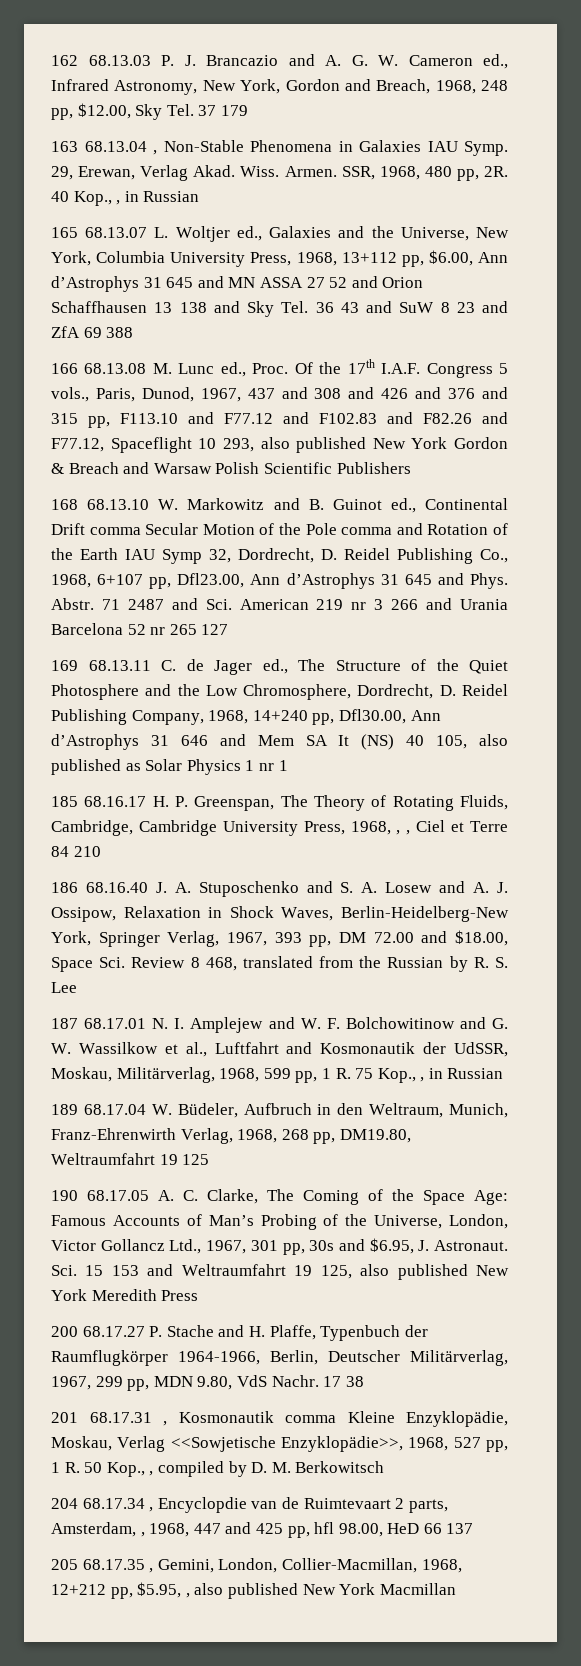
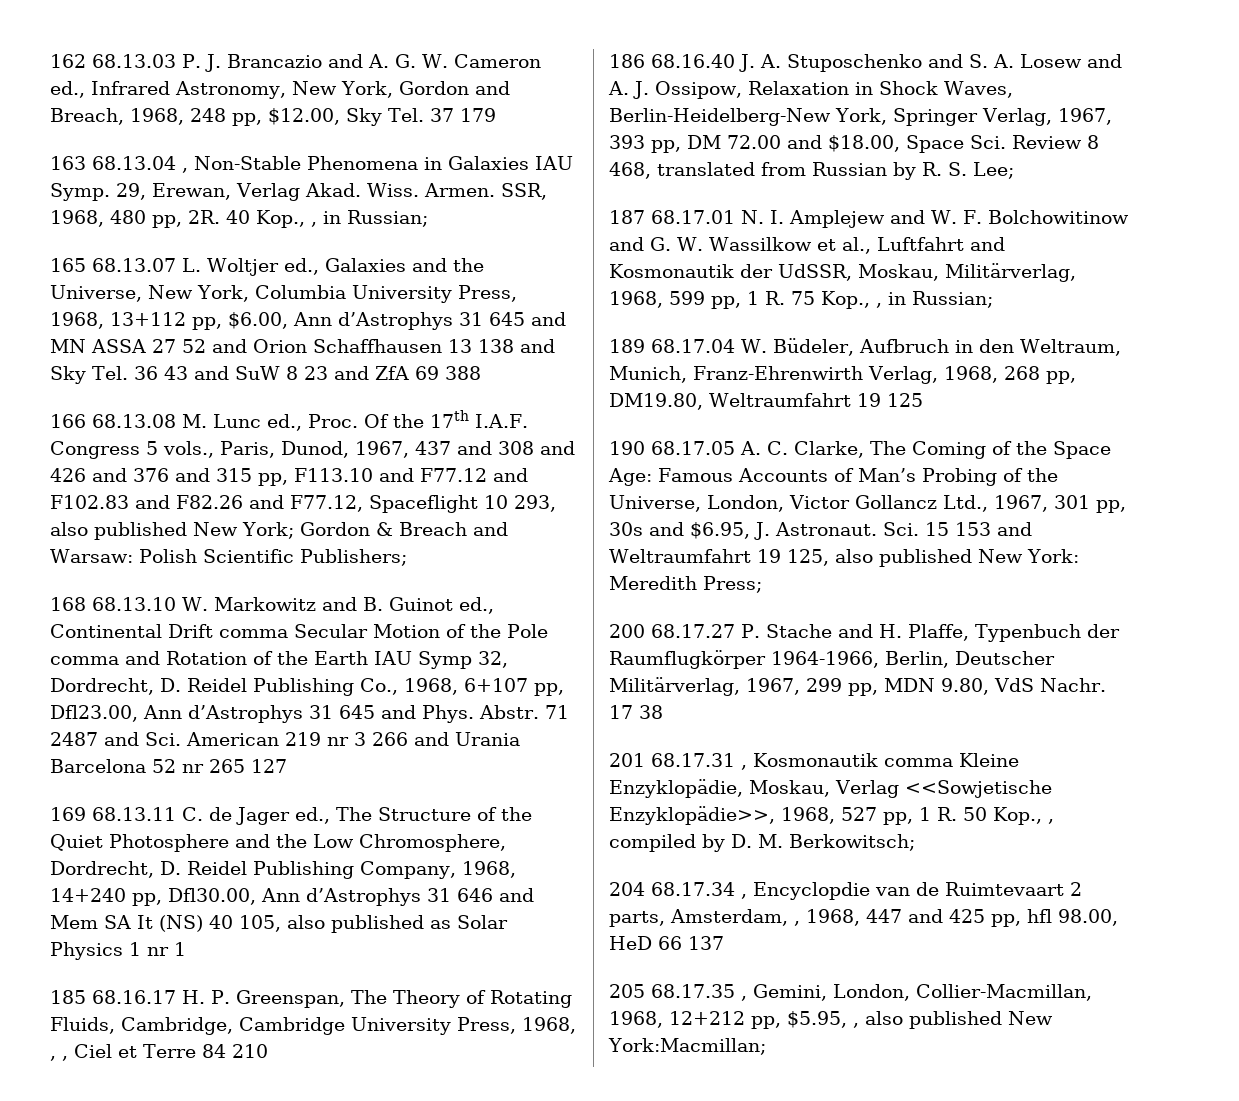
- 40 Kop., , in Russian
+ 40 Kop., , in Russian;
- Of the 17th I.A.F. Congress 5 vols., Paris, Dunod, 1967, 437 and 308 and 426 and 376 and 315 pp, F113.10 and F77.12 and F102.83 and F82.26 and F77.12, Spaceflight 10 293, also published New York Gordon & Breach and Warsaw Polish Scientific Publishers
+ Of the 17th I.A.F. Congress 5 vols., Paris, Dunod, 1967, 437 and 308 and 426 and 376 and 315 pp, F113.10 and F77.12 and F102.83 and F82.26 and F77.12, Spaceflight 10 293, also published New York; Gordon & Breach and Warsaw: Polish Scientific Publishers;
- 186 68.16.40 J. A. Stuposchenko and S. A. Losew and A. J. Ossipow, Relaxation in Shock Waves, Berlin-Heidelberg-New York, Springer Verlag, 1967, 393 pp, DM 72.00 and $18.00, Space Sci. Review 8 468, translated from the Russian by R. S. Lee
+ 186 68.16.40 J. A. Stuposchenko and S. A. Losew and A. J. Ossipow, Relaxation in Shock Waves, Berlin-Heidelberg-New York, Springer Verlag, 1967, 393 pp, DM 72.00 and $18.00, Space Sci. Review 8 468, translated from Russian by R. S. Lee;
- 187 68.17.01 N. I. Amplejew and W. F. Bolchowitinow and G. W. Wassilkow et al., Luftfahrt and Kosmonautik der UdSSR, Moskau, Militärverlag, 1968, 599 pp, 1 R. 75 Kop., , in Russian
+ 187 68.17.01 N. I. Amplejew and W. F. Bolchowitinow and G. W. Wassilkow et al., Luftfahrt and Kosmonautik der UdSSR, Moskau, Militärverlag, 1968, 599 pp, 1 R. 75 Kop., , in Russian;
- Sci. 15 153 and Weltraumfahrt 19 125, also published New York Meredith Press
+ Sci. 15 153 and Weltraumfahrt 19 125, also published New York: Meredith Press;
- 201 68.17.31 , Kosmonautik comma Kleine Enzyklopädie, Moskau, Verlag <<Sowjetische Enzyklopädie>>, 1968, 527 pp, 1 R. 50 Kop., , compiled by D. M. Berkowitsch
+ 201 68.17.31 , Kosmonautik comma Kleine Enzyklopädie, Moskau, Verlag <<Sowjetische Enzyklopädie>>, 1968, 527 pp, 1 R. 50 Kop., , compiled by D. M. Berkowitsch;
- 205 68.17.35 , Gemini, London, Collier-Macmillan, 1968, 12+212 pp, $5.95, , also published New York Macmillan
+ 205 68.17.35 , Gemini, London, Collier-Macmillan, 1968, 12+212 pp, $5.95, , also published New York:Macmillan;

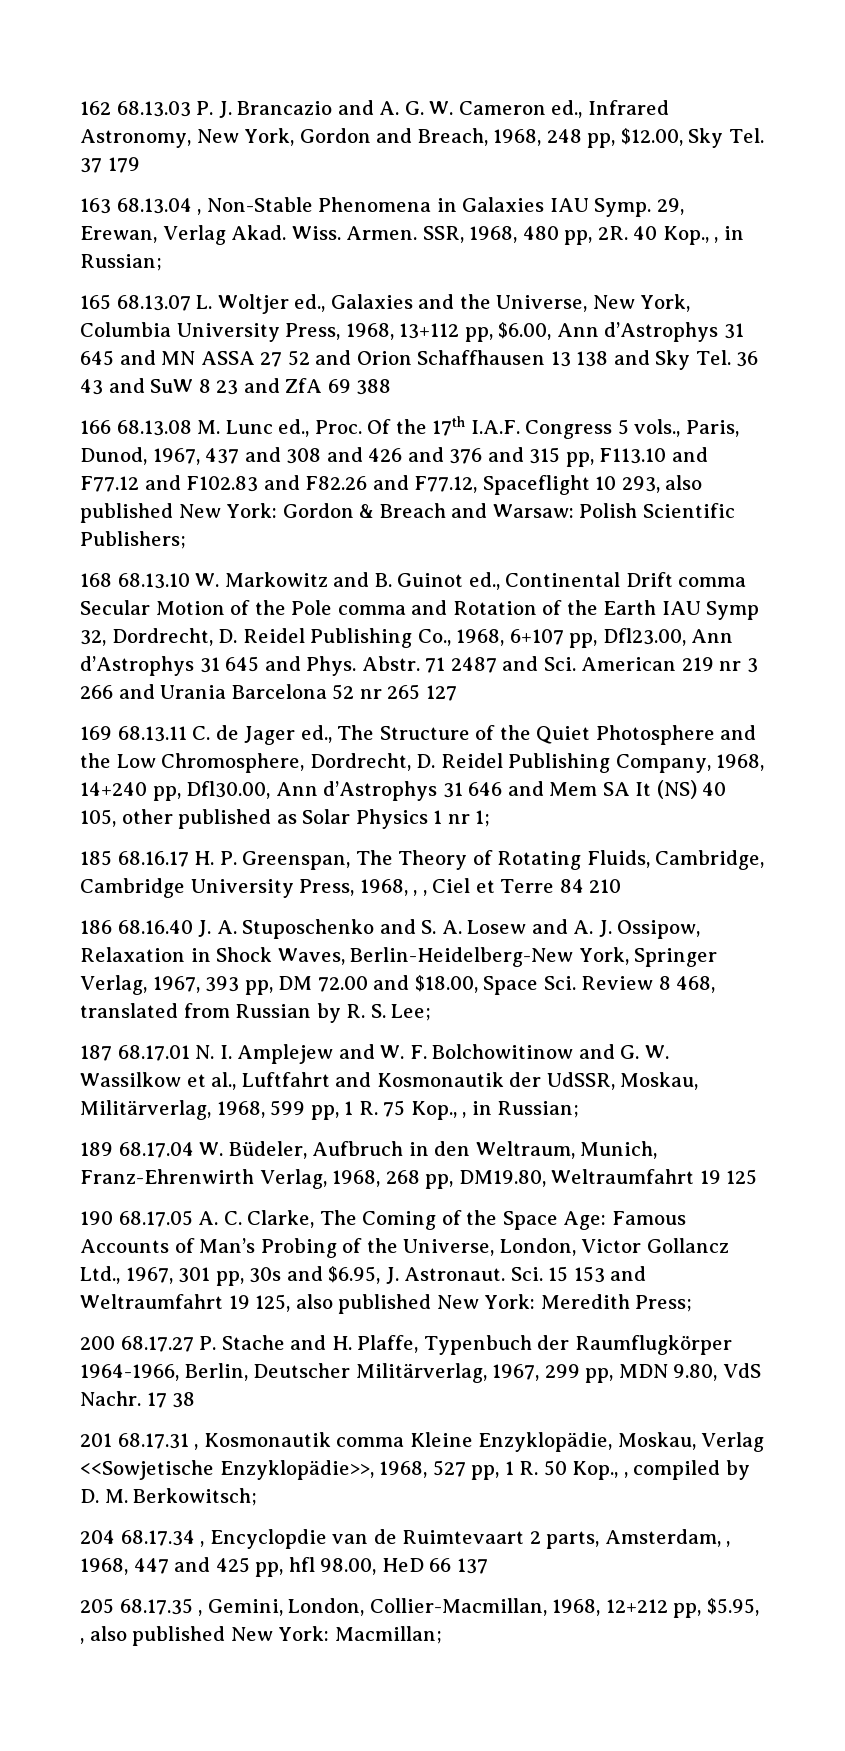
- Of the 17th I.A.F. Congress 5 vols., Paris, Dunod, 1967, 437 and 308 and 426 and 376 and 315 pp, F113.10 and F77.12 and F102.83 and F82.26 and F77.12, Spaceflight 10 293, also published New York; Gordon & Breach and Warsaw: Polish Scientific Publishers;
+ Of the 17th I.A.F. Congress 5 vols., Paris, Dunod, 1967, 437 and 308 and 426 and 376 and 315 pp, F113.10 and F77.12 and F102.83 and F82.26 and F77.12, Spaceflight 10 293, also published New York: Gordon & Breach and Warsaw: Polish Scientific Publishers;
- 169 68.13.11 C. de Jager ed., The Structure of the Quiet Photosphere and the Low Chromosphere, Dordrecht, D. Reidel Publishing Company, 1968, 14+240 pp, Dfl30.00, Ann d’Astrophys 31 646 and Mem SA It (NS) 40 105, also published as Solar Physics 1 nr 1
+ 169 68.13.11 C. de Jager ed., The Structure of the Quiet Photosphere and the Low Chromosphere, Dordrecht, D. Reidel Publishing Company, 1968, 14+240 pp, Dfl30.00, Ann d’Astrophys 31 646 and Mem SA It (NS) 40 105, other published as Solar Physics 1 nr 1;
- 205 68.17.35 , Gemini, London, Collier-Macmillan, 1968, 12+212 pp, $5.95, , also published New York:Macmillan;
+ 205 68.17.35 , Gemini, London, Collier-Macmillan, 1968, 12+212 pp, $5.95, , also published New York: Macmillan;

